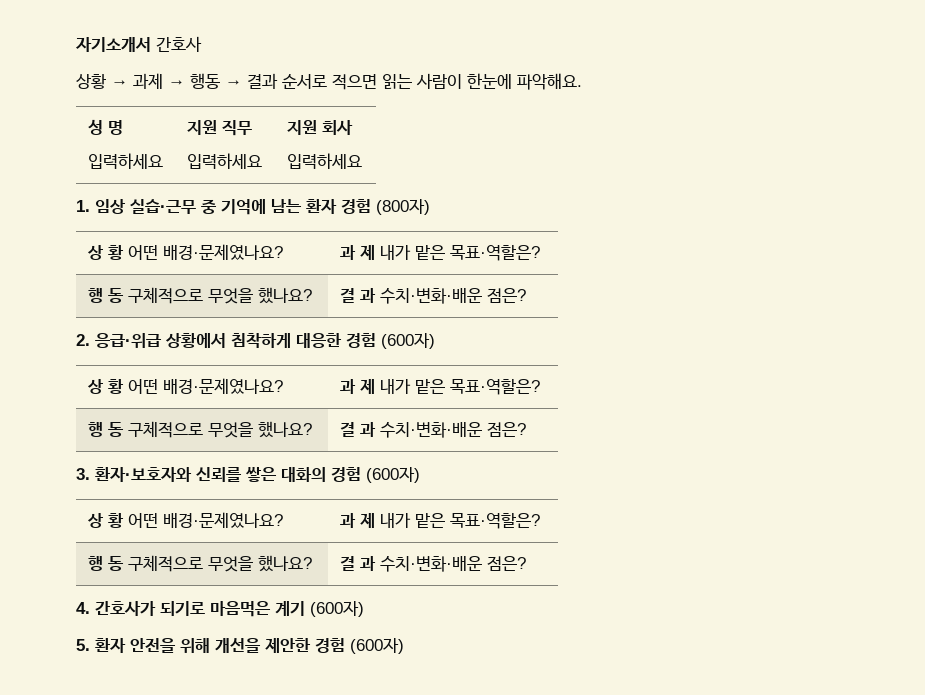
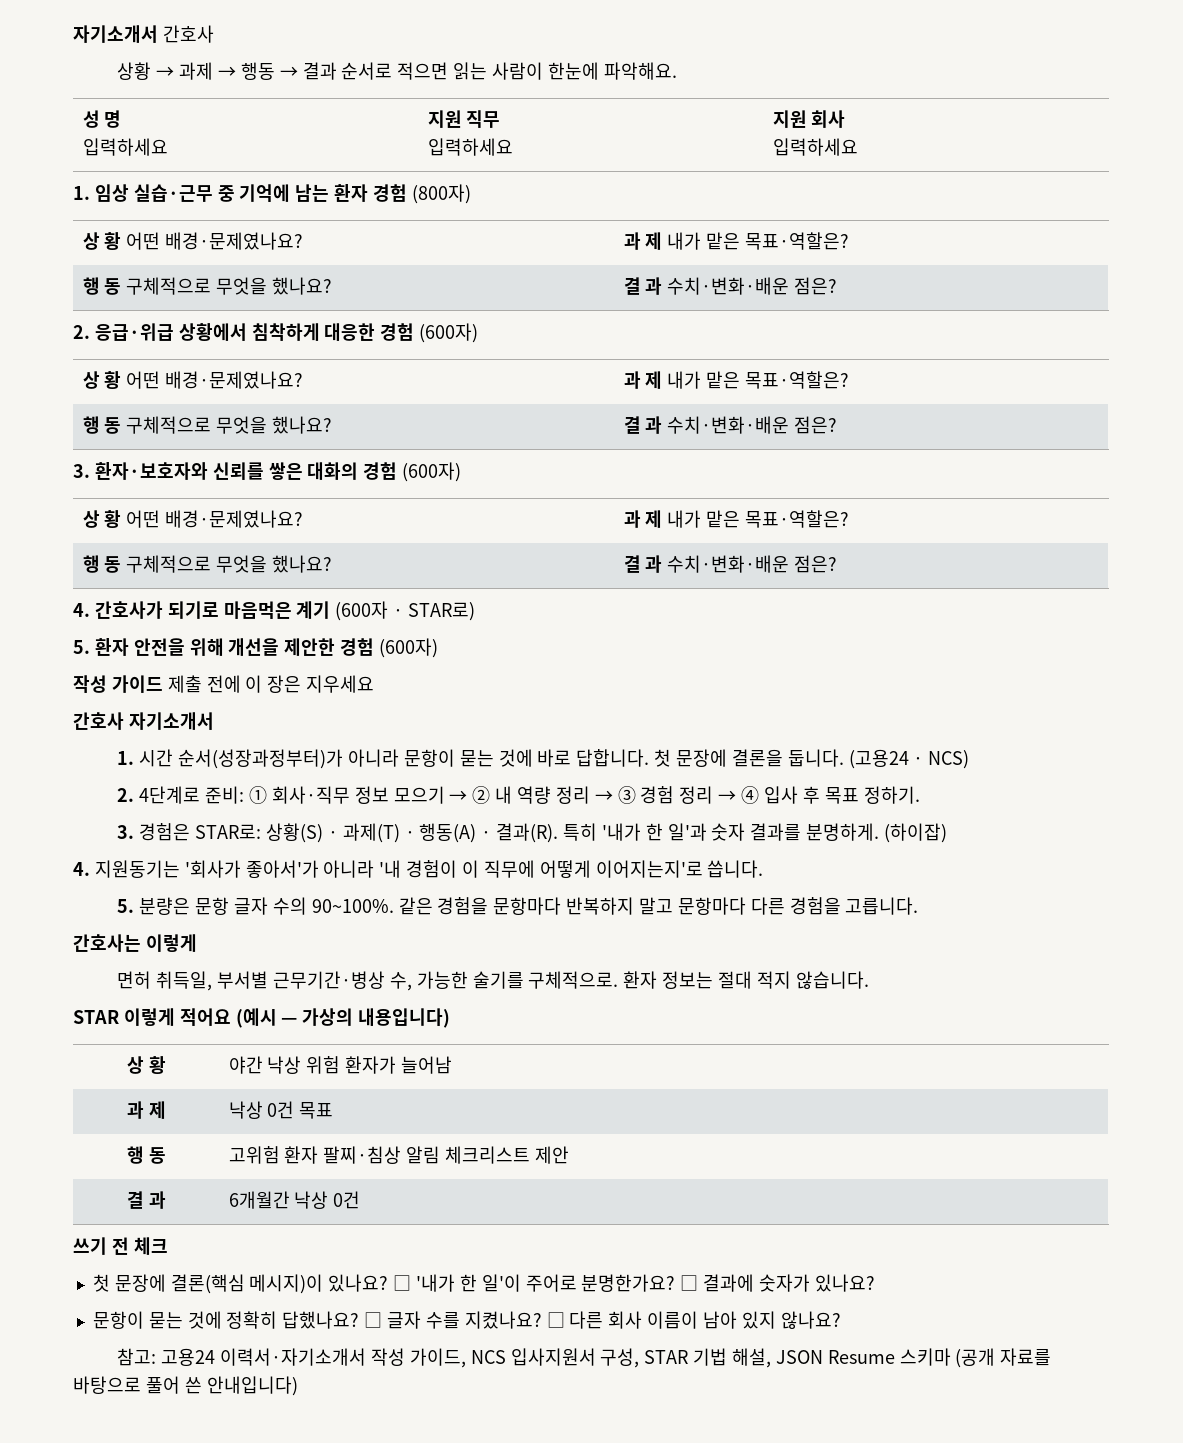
- 4. 간호사가 되기로 마음먹은 계기 (600자)
+ 4. 간호사가 되기로 마음먹은 계기 (600자 · STAR로)
+ 작성 가이드 제출 전에 이 장은 지우세요
+ 간호사 자기소개서
+ 1. 시간 순서(성장과정부터)가 아니라 문항이 묻는 것에 바로 답합니다. 첫 문장에 결론을 둡니다. (고용24 · NCS)
+ 2. 4단계로 준비: ① 회사·직무 정보 모으기 → ② 내 역량 정리 → ③ 경험 정리 → ④ 입사 후 목표 정하기.
+ 3. 경험은 STAR로: 상황(S) · 과제(T) · 행동(A) · 결과(R). 특히 '내가 한 일'과 숫자 결과를 분명하게. (하이잡)
+ 4. 지원동기는 '회사가 좋아서'가 아니라 '내 경험이 이 직무에 어떻게 이어지는지'로 씁니다.
+ 5. 분량은 문항 글자 수의 90~100%. 같은 경험을 문항마다 반복하지 말고 문항마다 다른 경험을 고릅니다.
+ 간호사는 이렇게
+ 면허 취득일, 부서별 근무기간·병상 수, 가능한 술기를 구체적으로. 환자 정보는 절대 적지 않습니다.
+ STAR 이렇게 적어요 (예시 — 가상의 내용입니다)
+ 상 황 | 야간 낙상 위험 환자가 늘어남
+ 과 제 | 낙상 0건 목표
+ 행 동 | 고위험 환자 팔찌·침상 알림 체크리스트 제안
+ 결 과 | 6개월간 낙상 0건
+ 쓰기 전 체크
+ 첫 문장에 결론(핵심 메시지)이 있나요? □ '내가 한 일'이 주어로 분명한가요? □ 결과에 숫자가 있나요?
+ 문항이 묻는 것에 정확히 답했나요? □ 글자 수를 지켰나요? □ 다른 회사 이름이 남아 있지 않나요?
+ 참고: 고용24 이력서·자기소개서 작성 가이드, NCS 입사지원서 구성, STAR 기법 해설, JSON Resume 스키마 (공개 자료를 바탕으로 풀어 쓴 안내입니다)

